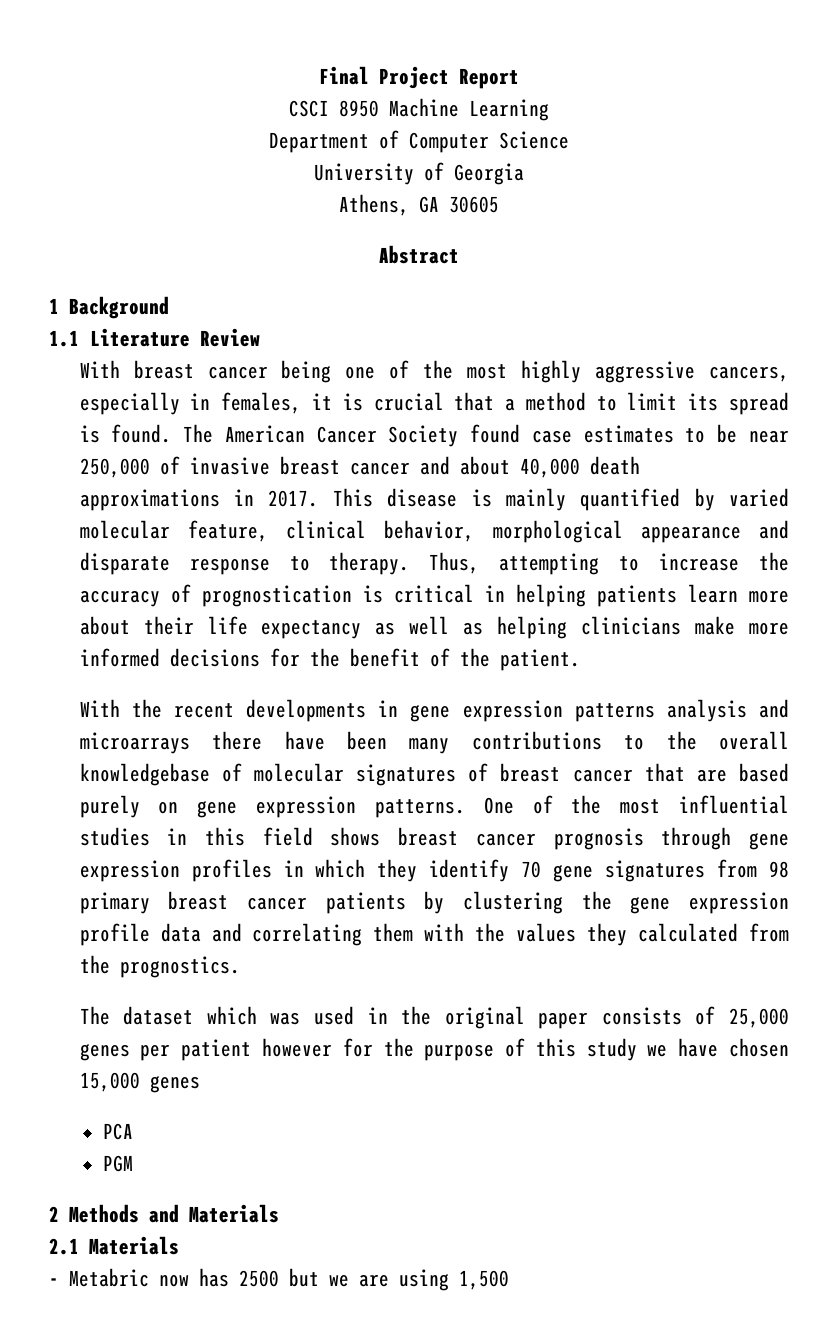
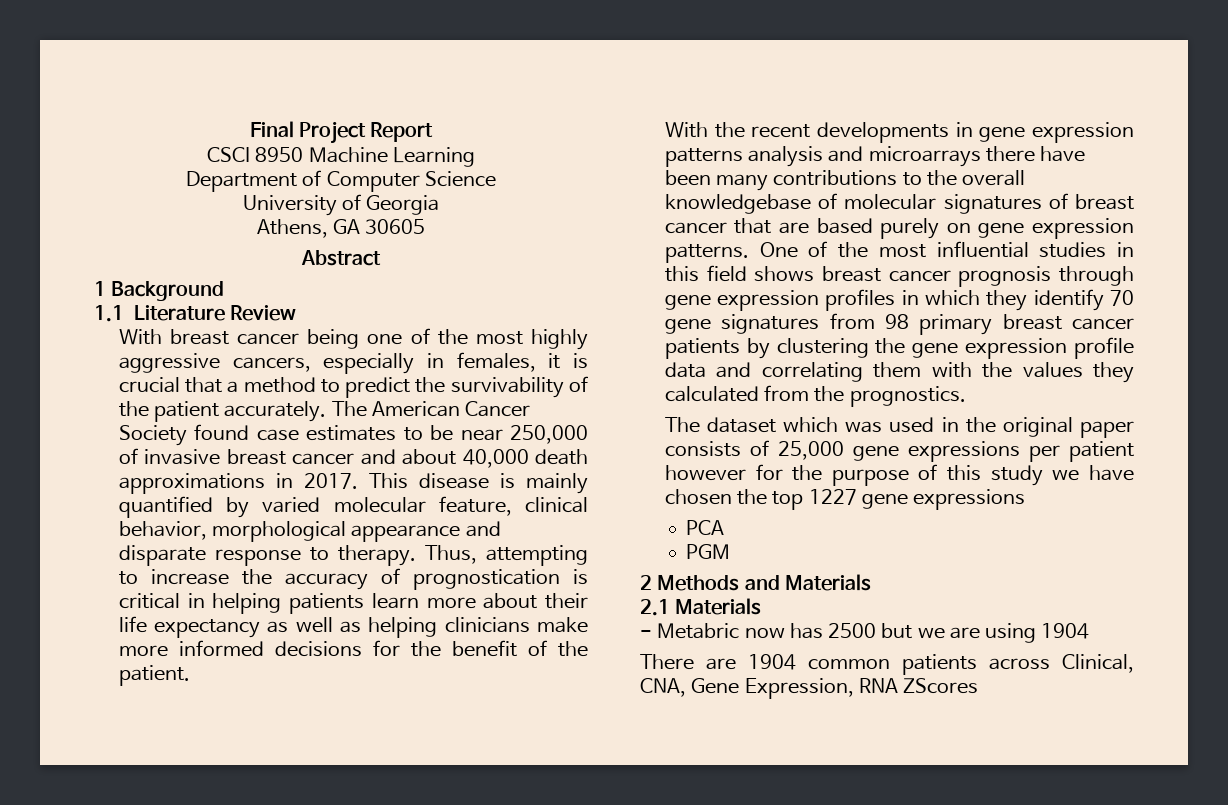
- With breast cancer being one of the most highly aggressive cancers, especially in females, it is crucial that a method to limit its spread is found.
+ With breast cancer being one of the most highly aggressive cancers, especially in females, it is crucial that a method to predict the survivability of the patient accurately.
- The dataset which was used in the original paper consists of 25,000 genes per patient however for the purpose of this study we have chosen 15,000 genes
+ The dataset which was used in the original paper consists of 25,000 gene expressions per patient however for the purpose of this study we have chosen the top 1227 gene expressions
- - Metabric now has 2500 but we are using 1,500
+ - Metabric now has 2500 but we are using 1904
+ There are 1904 common patients across Clinical, CNA, Gene Expression, RNA ZScores

